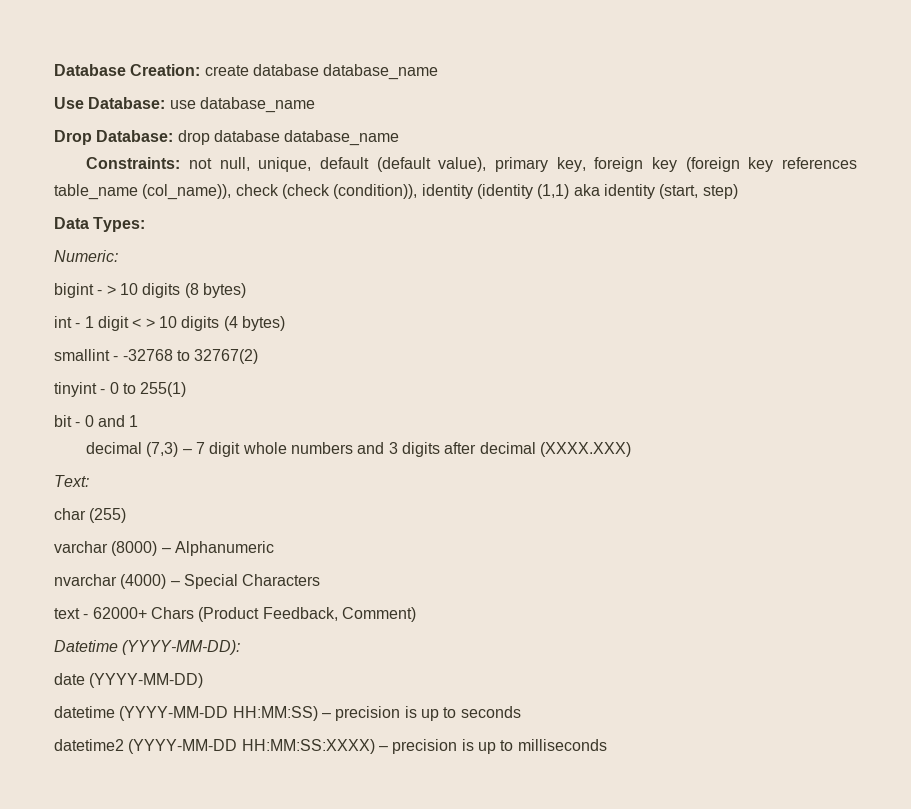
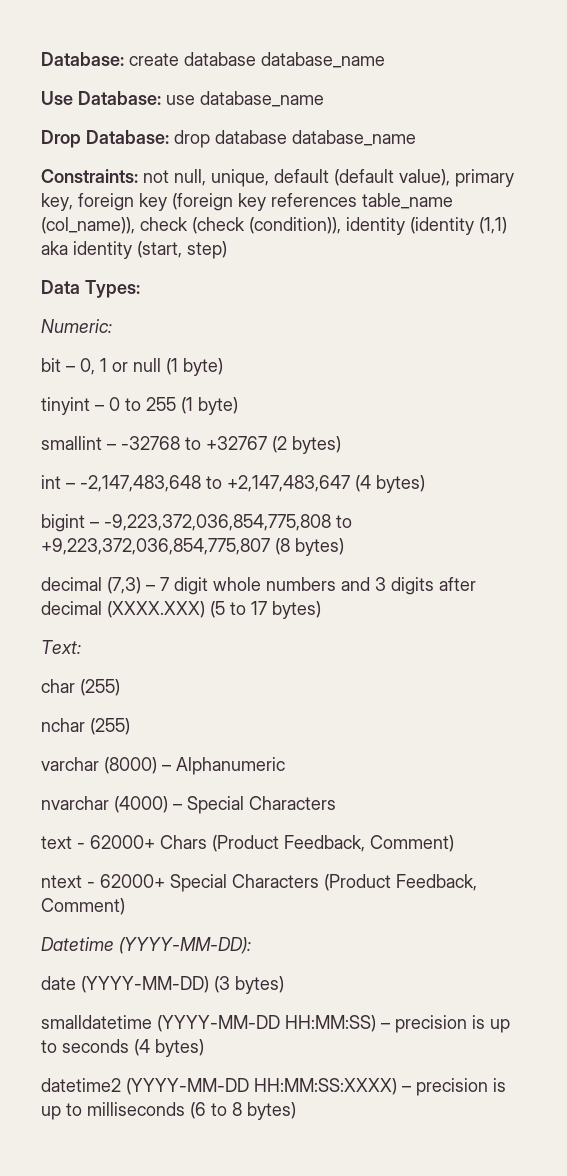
- Database Creation: create database database_name
+ Database: create database database_name
- bigint - > 10 digits (8 bytes)
- int - 1 digit < > 10 digits (4 bytes)
- smallint - -32768 to 32767(2)
- tinyint - 0 to 255(1)
- bit - 0 and 1
+ bit – 0, 1 or null (1 byte)
+ tinyint – 0 to 255 (1 byte)
+ smallint – -32768 to +32767 (2 bytes)
+ int – -2,147,483,648 to +2,147,483,647 (4 bytes)
+ bigint – -9,223,372,036,854,775,808 to +9,223,372,036,854,775,807 (8 bytes)
- decimal (7,3) – 7 digit whole numbers and 3 digits after decimal (XXXX.XXX)
+ decimal (7,3) – 7 digit whole numbers and 3 digits after decimal (XXXX.XXX) (5 to 17 bytes)
+ nchar (255)
+ ntext - 62000+ Special Characters (Product Feedback, Comment)
- date (YYYY-MM-DD)
- datetime (YYYY-MM-DD HH:MM:SS) – precision is up to seconds
+ date (YYYY-MM-DD) (3 bytes)
+ smalldatetime (YYYY-MM-DD HH:MM:SS) – precision is up to seconds (4 bytes)
- datetime2 (YYYY-MM-DD HH:MM:SS:XXXX) – precision is up to milliseconds
+ datetime2 (YYYY-MM-DD HH:MM:SS:XXXX) – precision is up to milliseconds (6 to 8 bytes)

